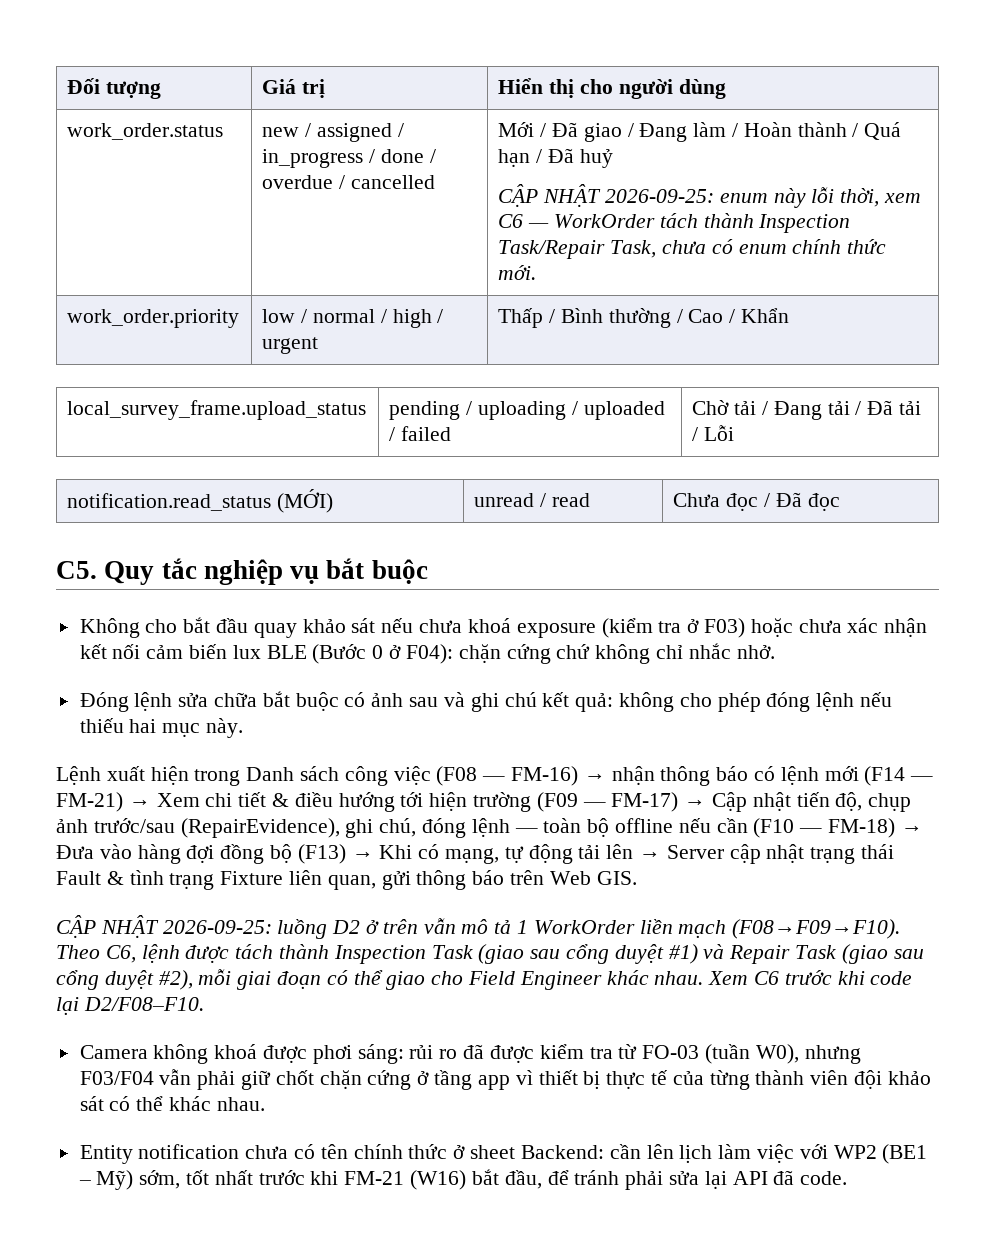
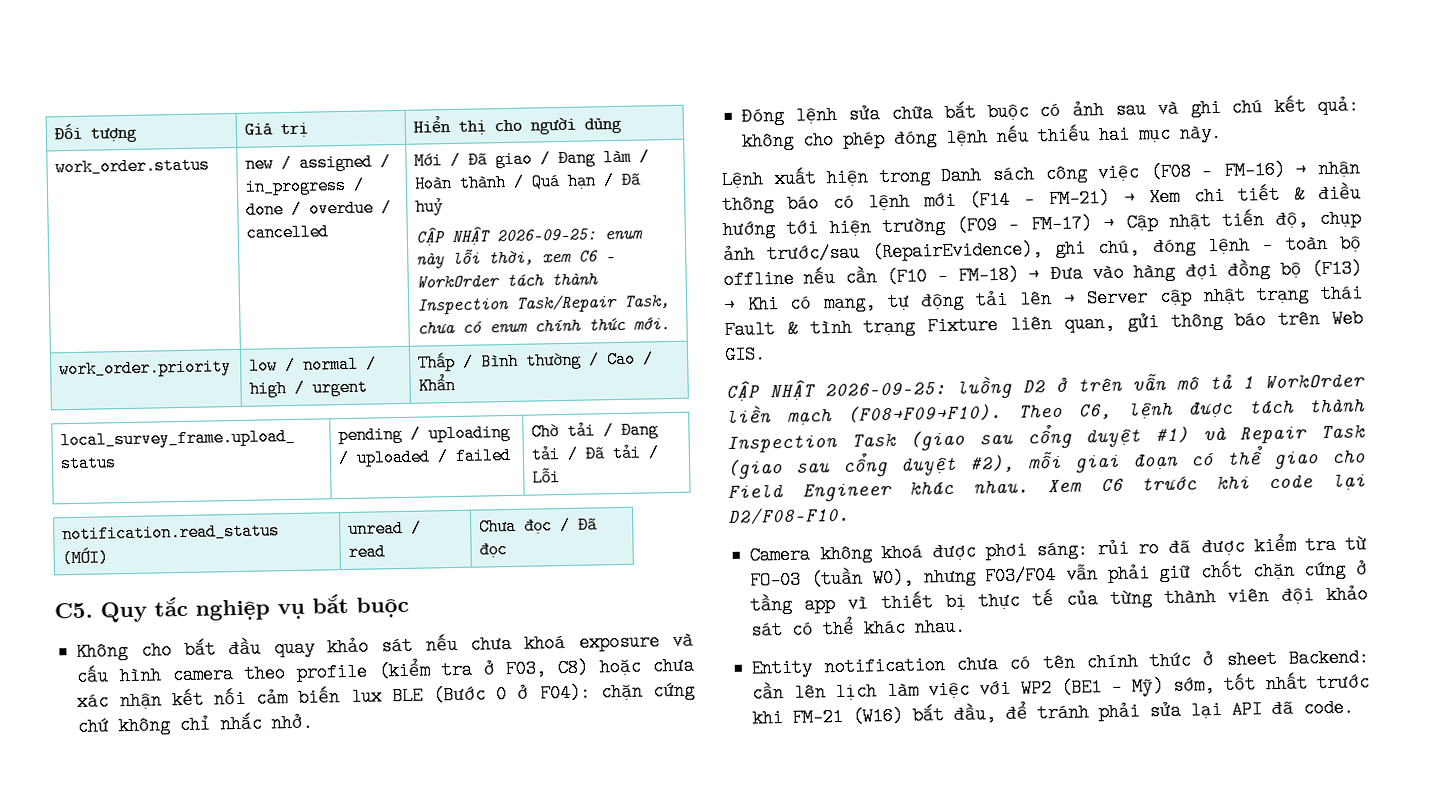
- Không cho bắt đầu quay khảo sát nếu chưa khoá exposure (kiểm tra ở F03) hoặc chưa xác nhận kết nối cảm biến lux BLE (Bước 0 ở F04): chặn cứng chứ không chỉ nhắc nhở.
+ Không cho bắt đầu quay khảo sát nếu chưa khoá exposure và cấu hình camera theo profile (kiểm tra ở F03, C8) hoặc chưa xác nhận kết nối cảm biến lux BLE (Bước 0 ở F04): chặn cứng chứ không chỉ nhắc nhở.

